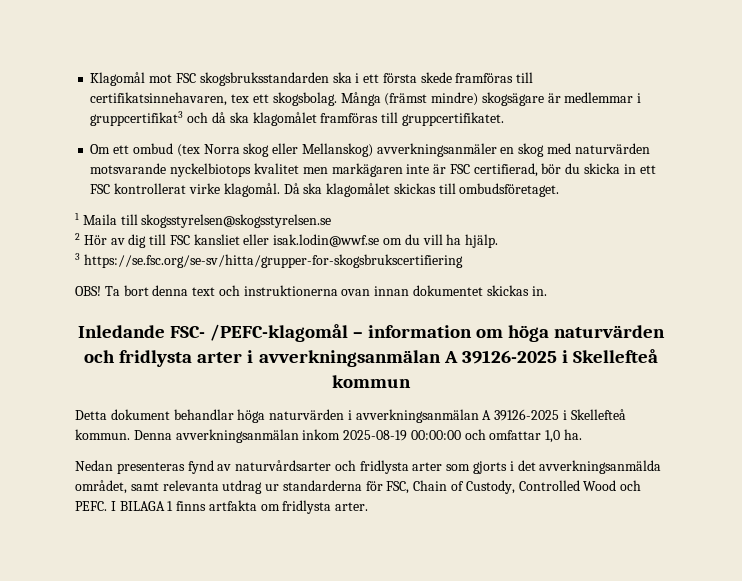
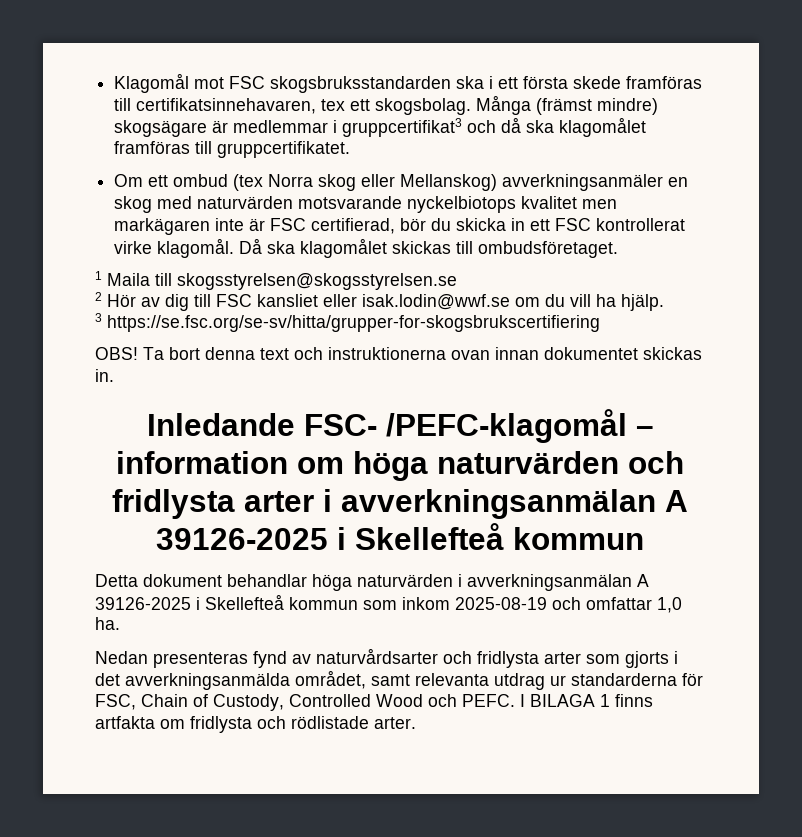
- Detta dokument behandlar höga naturvärden i avverkningsanmälan A 39126-2025 i Skellefteå kommun. Denna avverkningsanmälan inkom 2025-08-19 00:00:00 och omfattar 1,0 ha.
+ Detta dokument behandlar höga naturvärden i avverkningsanmälan A 39126-2025 i Skellefteå kommun som inkom 2025-08-19 och omfattar 1,0 ha.
- I BILAGA 1 finns artfakta om fridlysta arter.
+ I BILAGA 1 finns artfakta om fridlysta och rödlistade arter.

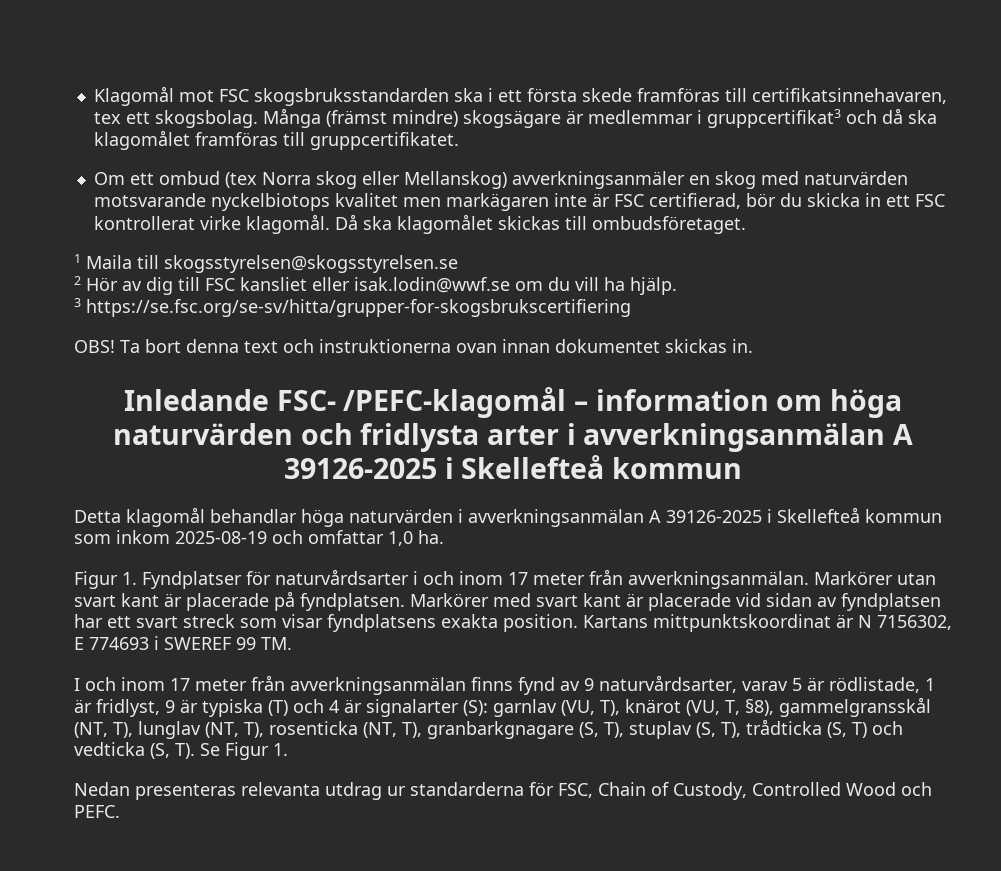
- Detta dokument behandlar höga naturvärden i avverkningsanmälan A 39126-2025 i Skellefteå kommun som inkom 2025-08-19 och omfattar 1,0 ha.
+ Detta klagomål behandlar höga naturvärden i avverkningsanmälan A 39126-2025 i Skellefteå kommun som inkom 2025-08-19 och omfattar 1,0 ha.
- Nedan presenteras fynd av naturvårdsarter och fridlysta arter som gjorts i det avverkningsanmälda området, samt relevanta utdrag ur standarderna för FSC, Chain of Custody, Controlled Wood och PEFC. I BILAGA 1 finns artfakta om fridlysta och rödlistade arter.
+ Figur 1. Fyndplatser för naturvårdsarter i och inom 17 meter från avverkningsanmälan. Markörer utan svart kant är placerade på fyndplatsen. Markörer med svart kant är placerade vid sidan av fyndplatsen har ett svart streck som visar fyndplatsens exakta position. Kartans mittpunktskoordinat är N 7156302, E 774693 i SWEREF 99 TM.
+ I och inom 17 meter från avverkningsanmälan finns fynd av 9 naturvårdsarter, varav 5 är rödlistade, 1 är fridlyst, 9 är typiska (T) och 4 är signalarter (S): garnlav (VU, T), knärot (VU, T, §8), gammelgransskål (NT, T), lunglav (NT, T), rosenticka (NT, T), granbarkgnagare (S, T), stuplav (S, T), trådticka (S, T) och vedticka (S, T). Se Figur 1.
+ Nedan presenteras relevanta utdrag ur standarderna för FSC, Chain of Custody, Controlled Wood och PEFC.

